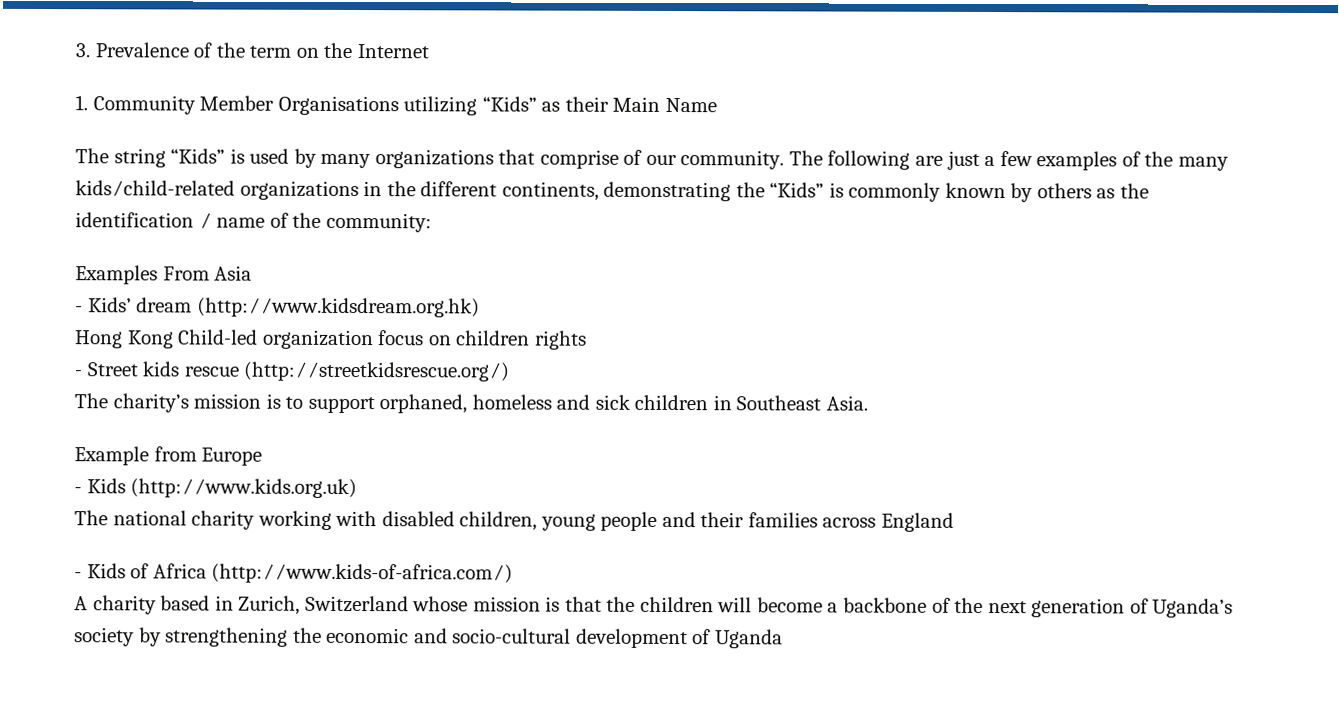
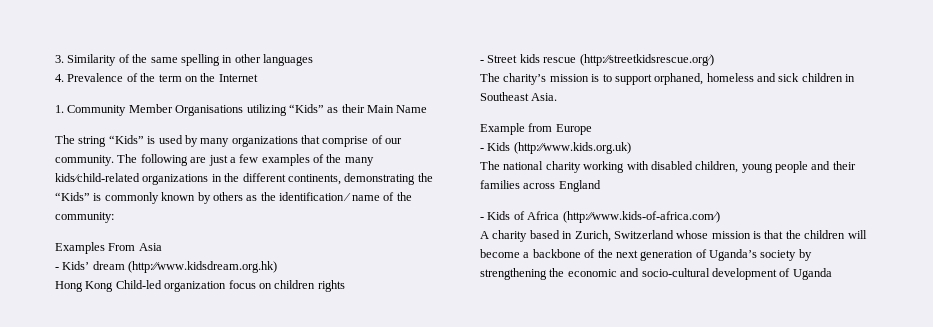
- 3. Prevalence of the term on the Internet
+ 3. Similarity of the same spelling in other languages
+ 4. Prevalence of the term on the Internet

